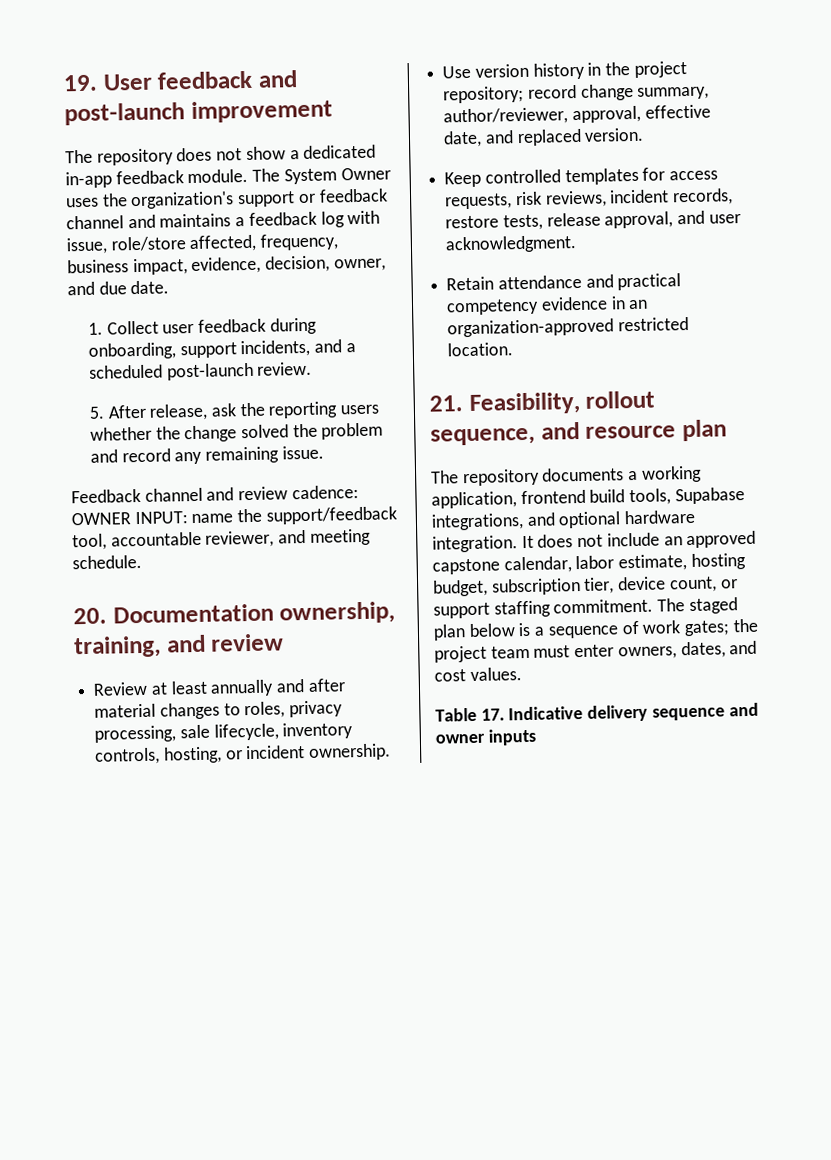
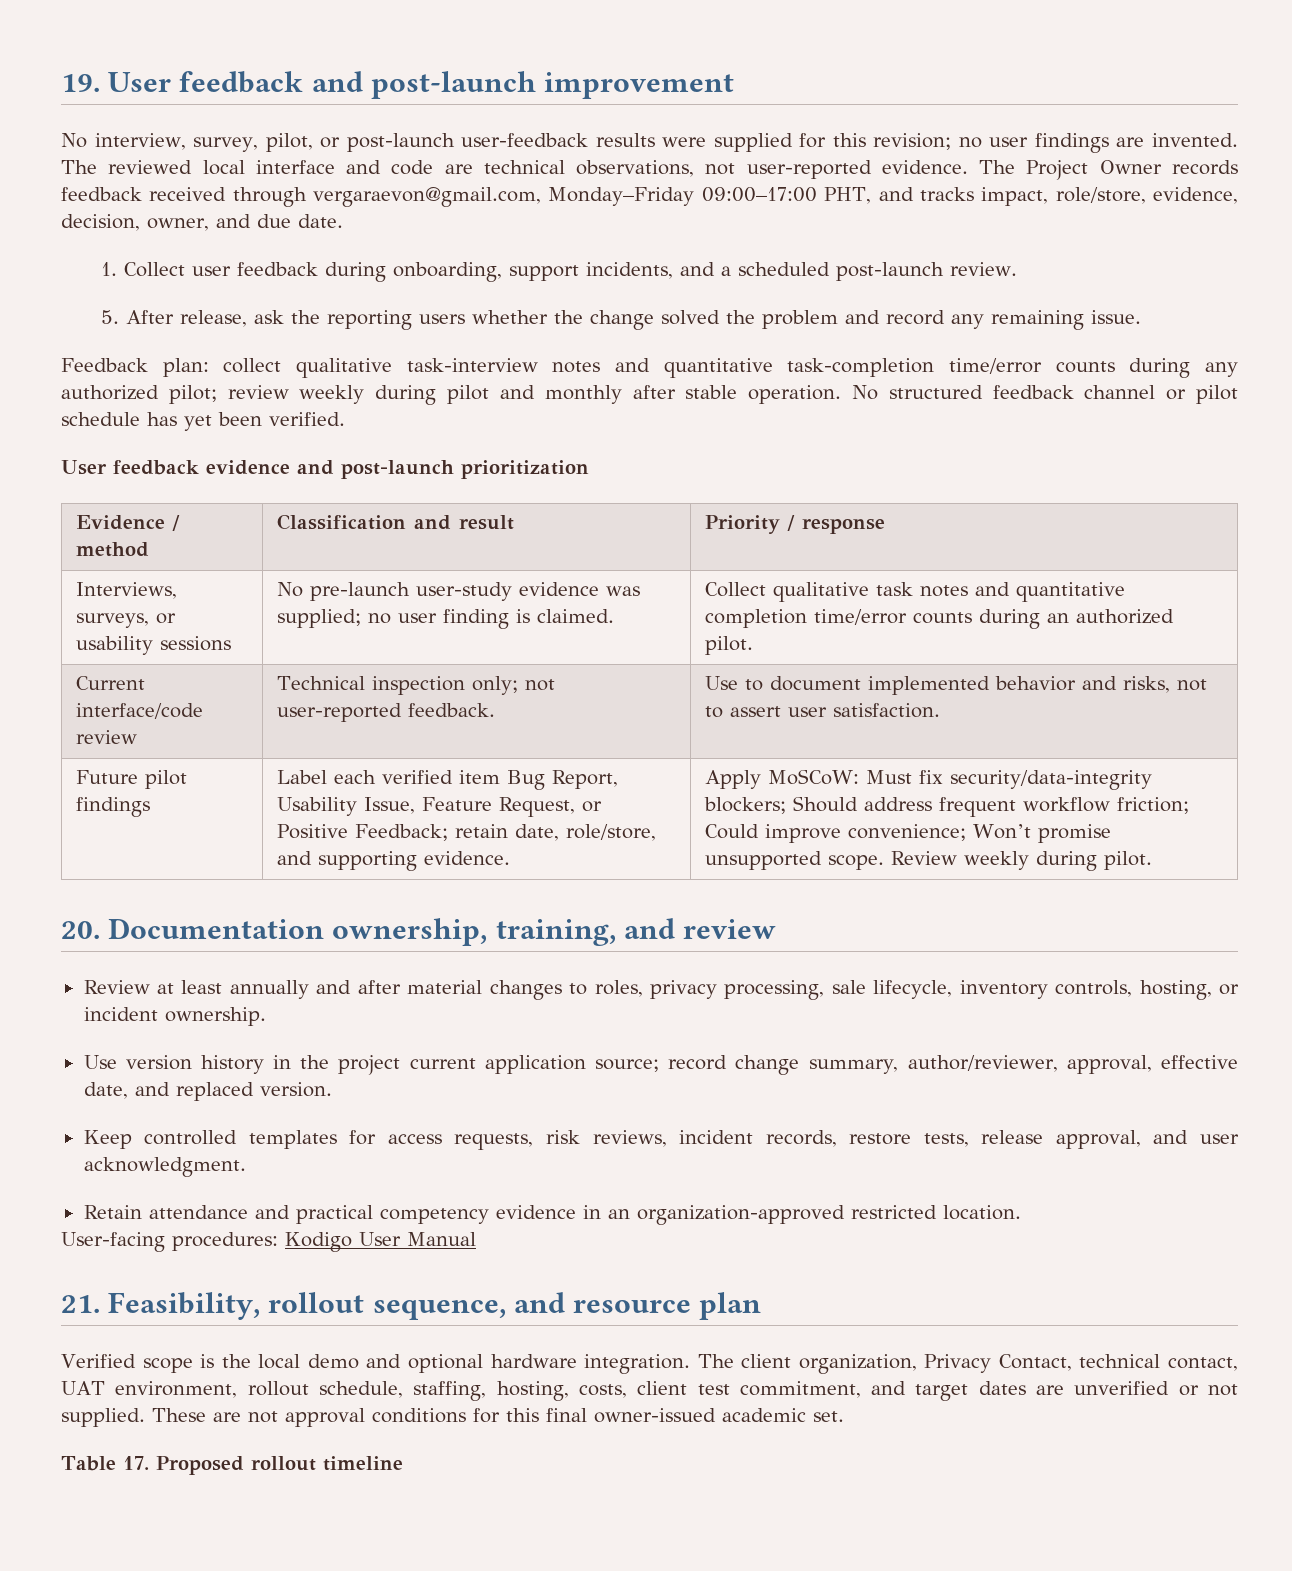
- The repository does not show a dedicated in-app feedback module. The System Owner uses the organization's support or feedback channel and maintains a feedback log with issue, role/store affected, frequency, business impact, evidence, decision, owner, and due date.
+ No interview, survey, pilot, or post-launch user-feedback results were supplied for this revision; no user findings are invented. The reviewed local interface and code are technical observations, not user-reported evidence. The Project Owner records feedback received through vergaraevon@gmail.com, Monday–Friday 09:00–17:00 PHT, and tracks impact, role/store, evidence, decision, owner, and due date.
- Feedback channel and review cadence: OWNER INPUT: name the support/feedback tool, accountable reviewer, and meeting schedule.
+ Feedback plan: collect qualitative task-interview notes and quantitative task-completion time/error counts during any authorized pilot; review weekly during pilot and monthly after stable operation. No structured feedback channel or pilot schedule has yet been verified.
+ User feedback evidence and post-launch prioritization
+ Evidence / method | Classification and result | Priority / response
+ Interviews, surveys, or usability sessions | No pre-launch user-study evidence was supplied; no user finding is claimed. | Collect qualitative task notes and quantitative completion time/error counts during an authorized pilot.
+ Current interface/code review | Technical inspection only; not user-reported feedback. | Use to document implemented behavior and risks, not to assert user satisfaction.
+ Future pilot findings | Label each verified item Bug Report, Usability Issue, Feature Request, or Positive Feedback; retain date, role/store, and supporting evidence. | Apply MoSCoW: Must fix security/data-integrity blockers; Should address frequent workflow friction; Could improve convenience; Won’t promise unsupported scope. Review weekly during pilot.
- Use version history in the project repository; record change summary, author/reviewer, approval, effective date, and replaced version.
+ Use version history in the project current application source; record change summary, author/reviewer, approval, effective date, and replaced version.
+ User-facing procedures: Kodigo User Manual
- The repository documents a working application, frontend build tools, Supabase integrations, and optional hardware integration. It does not include an approved capstone calendar, labor estimate, hosting budget, subscription tier, device count, or support staffing commitment. The staged plan below is a sequence of work gates; the project team must enter owners, dates, and cost values.
- Table 17. Indicative delivery sequence and owner inputs
+ Verified scope is the local demo and optional hardware integration. The client organization, Privacy Contact, technical contact, UAT environment, rollout schedule, staffing, hosting, costs, client test commitment, and target dates are unverified or not supplied. These are not approval conditions for this final owner-issued academic set.
+ Table 17. Proposed rollout timeline

